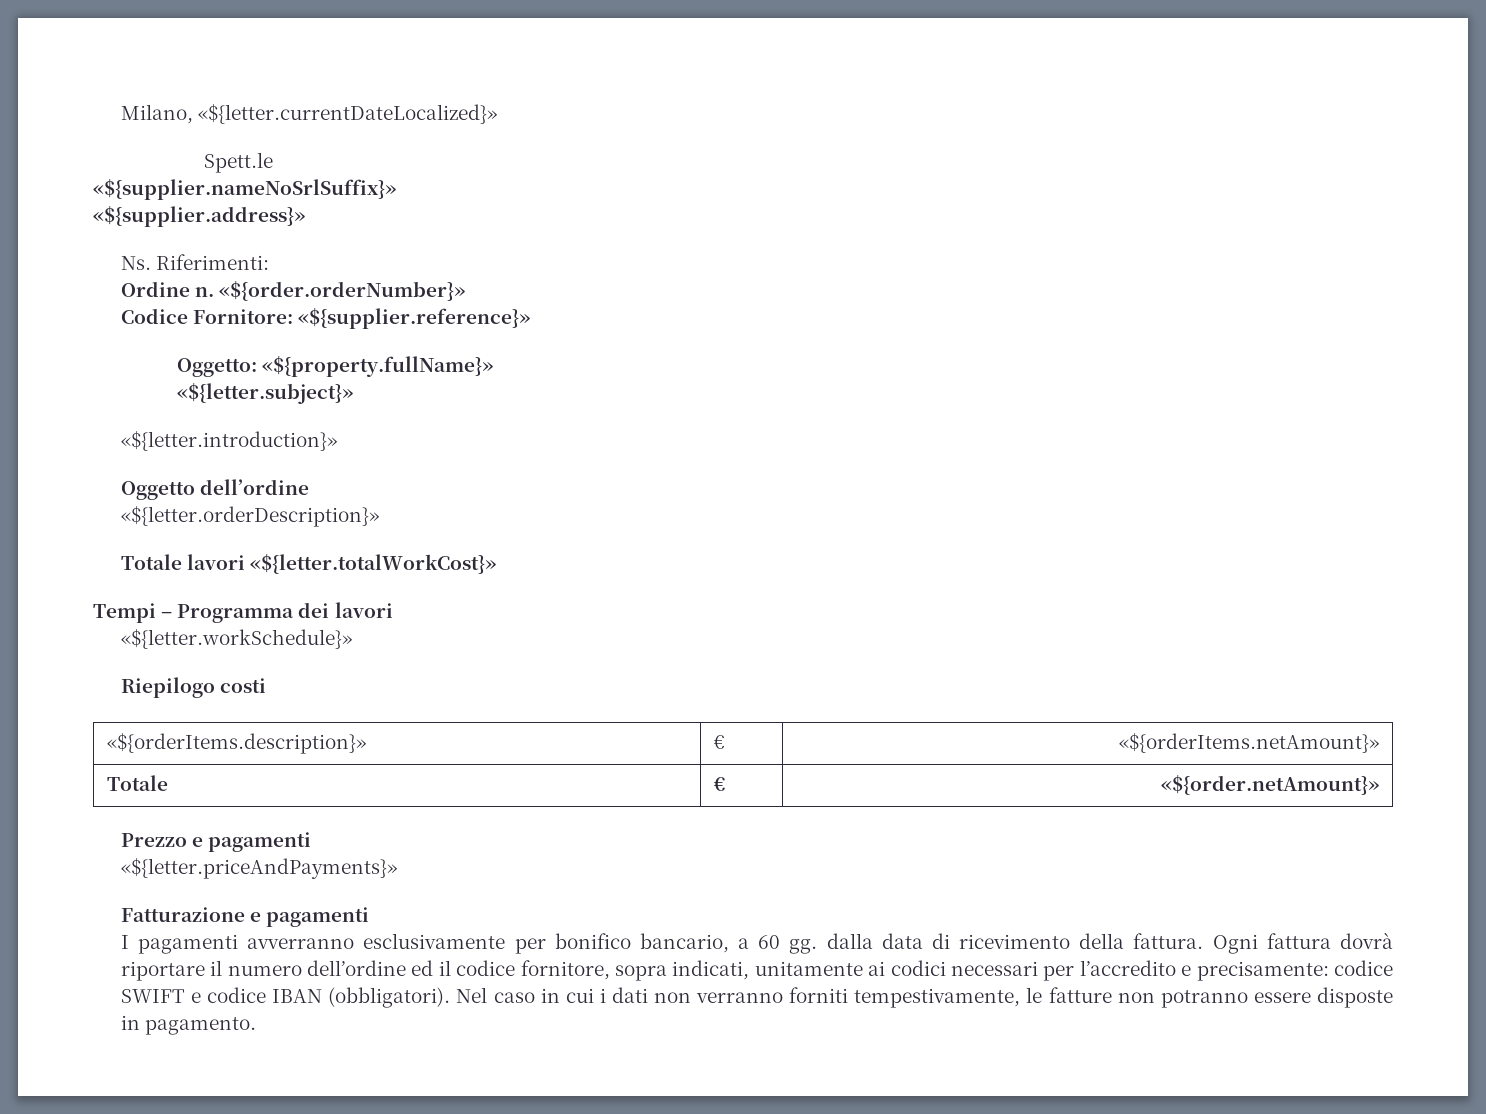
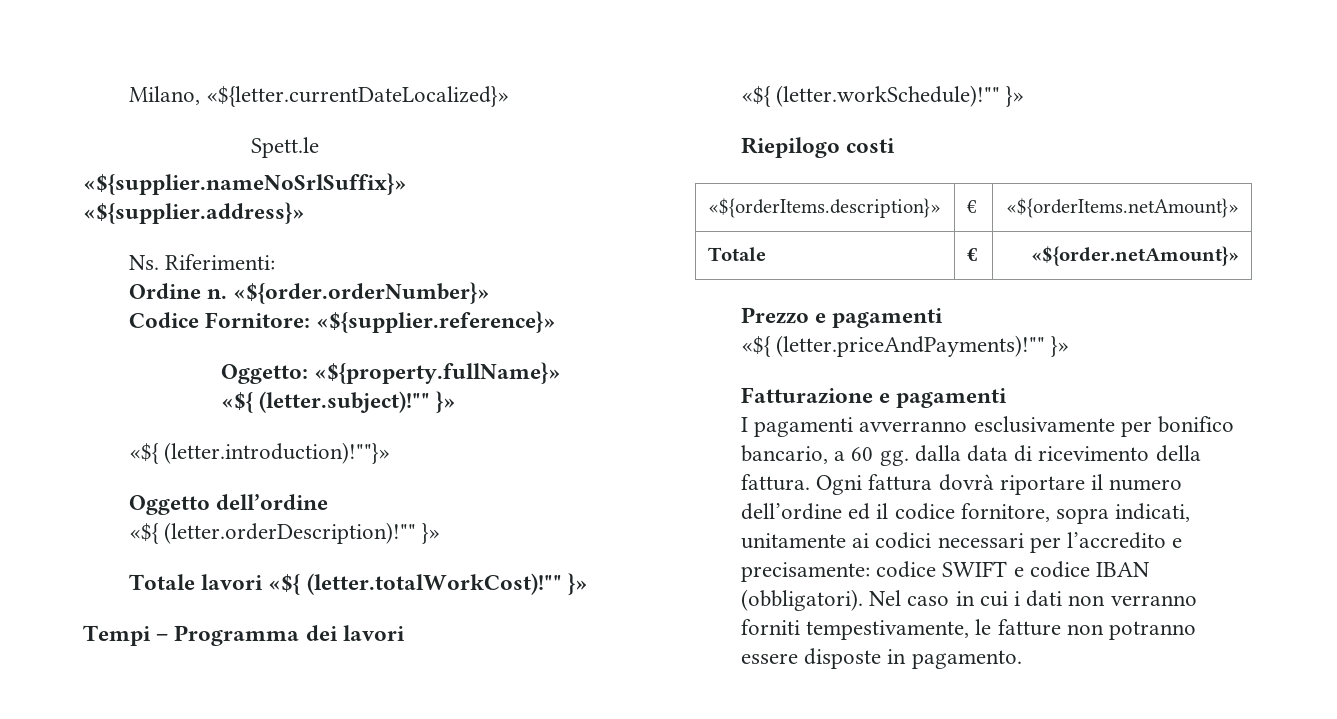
- «${letter.subject}»
- «${letter.introduction}»
+ «${ (letter.subject)!"" }»
+ «${ (letter.introduction)!""}»
- «${letter.orderDescription}»
+ «${ (letter.orderDescription)!"" }»
- Totale lavori «${letter.totalWorkCost}»
+ Totale lavori «${ (letter.totalWorkCost)!"" }»
- «${letter.workSchedule}»
+ «${ (letter.workSchedule)!"" }»
- «${letter.priceAndPayments}»
+ «${ (letter.priceAndPayments)!"" }»

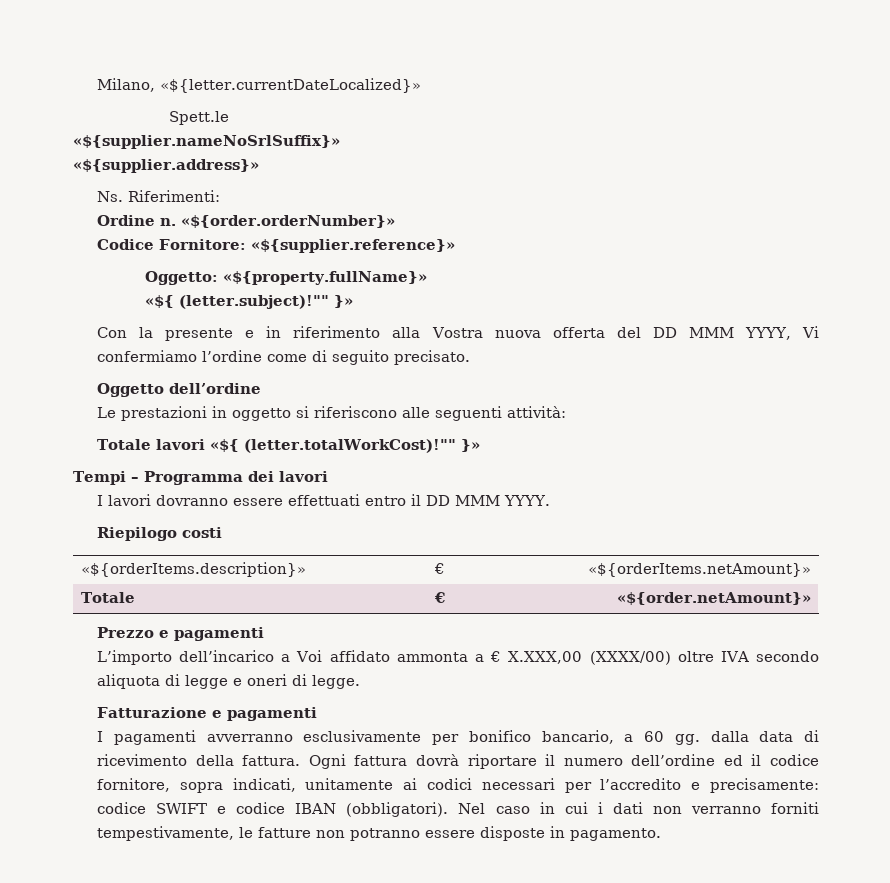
- «${ (letter.introduction)!""}»
+ Con la presente e in riferimento alla Vostra nuova offerta del DD MMM YYYY, Vi confermiamo l’ordine come di seguito precisato.
  Oggetto dell’ordine
- «${ (letter.orderDescription)!"" }»
+ Le prestazioni in oggetto si riferiscono alle seguenti attività:
- «${ (letter.workSchedule)!"" }»
+ I lavori dovranno essere effettuati entro il DD MMM YYYY.
- «${ (letter.priceAndPayments)!"" }»
+ L’importo dell’incarico a Voi affidato ammonta a € X.XXX,00 (XXXX/00) oltre IVA secondo aliquota di legge e oneri di legge.

